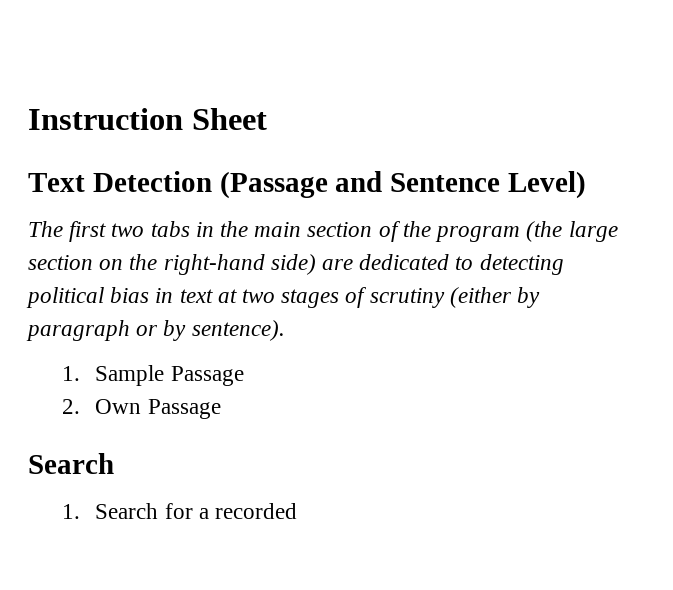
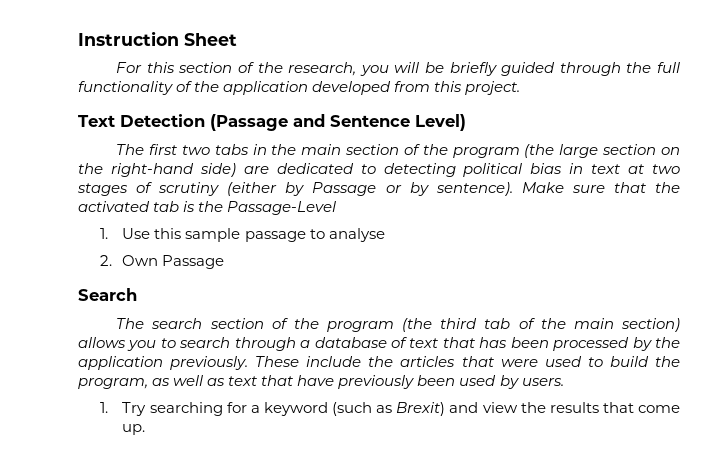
+ For this section of the research, you will be briefly guided through the full functionality of the application developed from this project.
- The first two tabs in the main section of the program (the large section on the right-hand side) are dedicated to detecting political bias in text at two stages of scrutiny (either by paragraph or by sentence).
- 1. Sample Passage
+ The first two tabs in the main section of the program (the large section on the right-hand side) are dedicated to detecting political bias in text at two stages of scrutiny (either by Passage or by sentence). Make sure that the activated tab is the Passage-Level
+ 1. Use this sample passage to analyse
  2. Own Passage
  Search
- 1. Search for a recorded
+ The search section of the program (the third tab of the main section) allows you to search through a database of text that has been processed by the application previously. These include the articles that were used to build the program, as well as text that have previously been used by users.
+ 1. Try searching for a keyword (such as Brexit) and view the results that come up.

